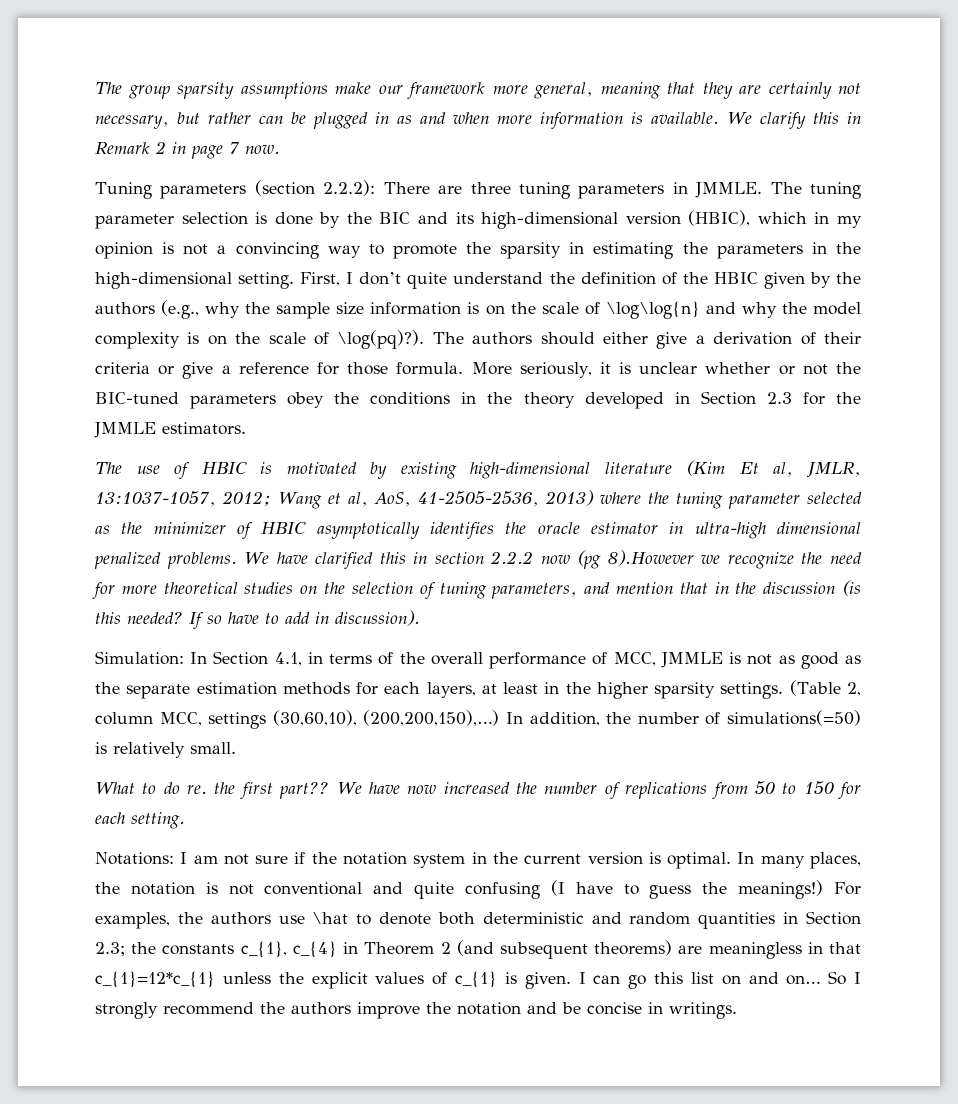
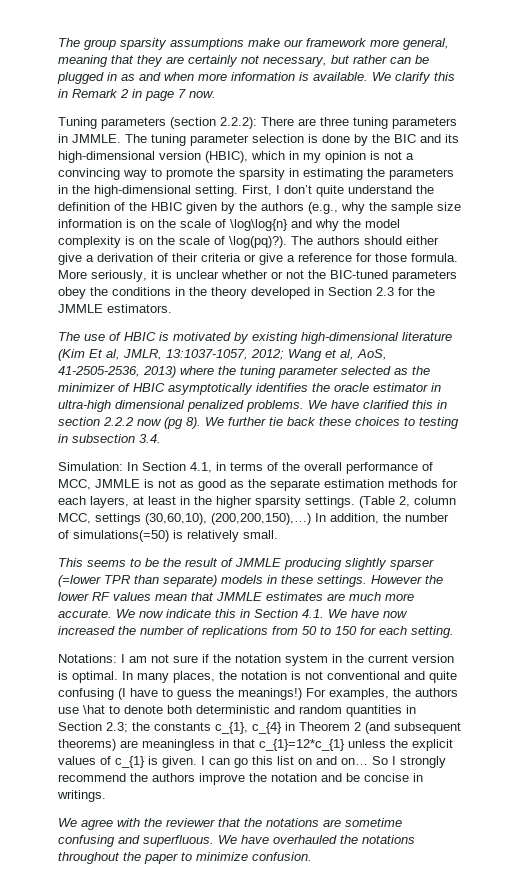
- We have clarified this in section 2.2.2 now (pg 8).However we recognize the need for more theoretical studies on the selection of tuning parameters, and mention that in the discussion (is this needed? If so have to add in discussion).
+ We have clarified this in section 2.2.2 now (pg 8). We further tie back these choices to testing in subsection 3.4.
- What to do re. the first part?? We have now increased the number of replications from 50 to 150 for each setting.
+ This seems to be the result of JMMLE producing slightly sparser (=lower TPR than separate) models in these settings. However the lower RF values mean that JMMLE estimates are much more accurate. We now indicate this in Section 4.1. We have now increased the number of replications from 50 to 150 for each setting.
+ We agree with the reviewer that the notations are sometime confusing and superfluous. We have overhauled the notations throughout the paper to minimize confusion.

